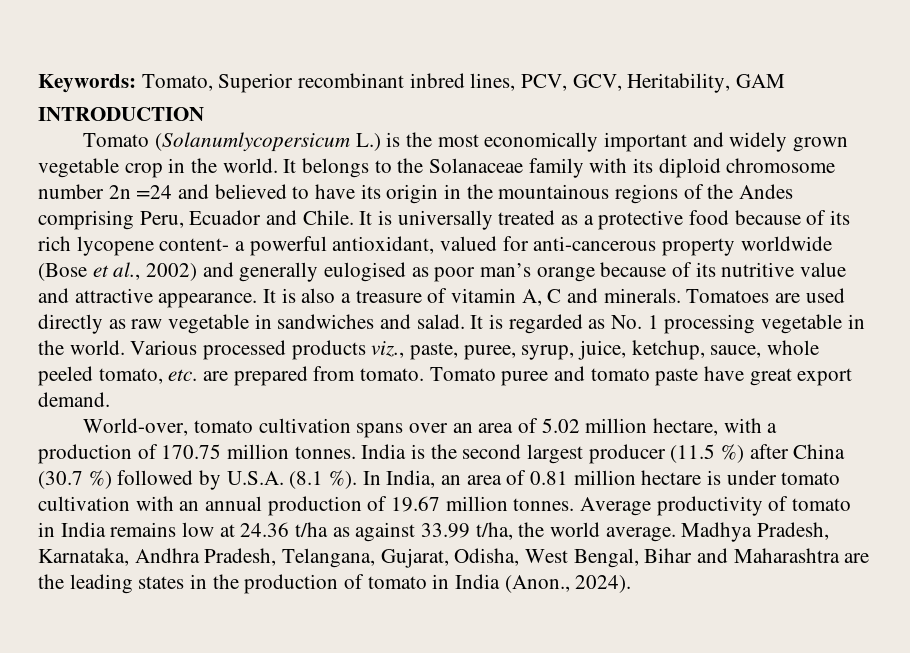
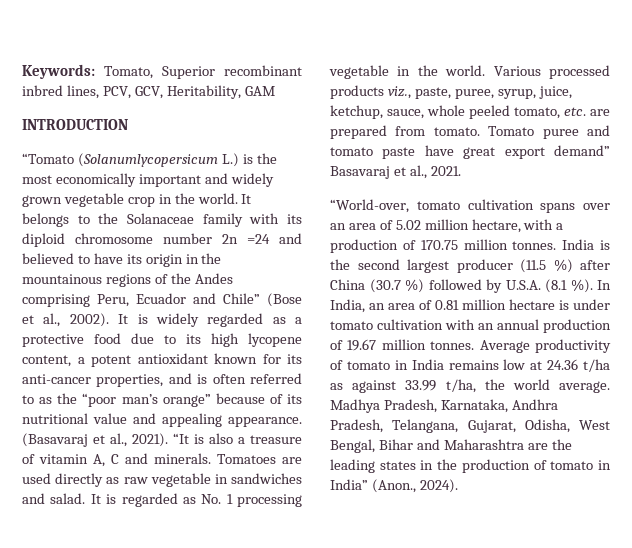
- Tomato (Solanumlycopersicum L.) is the most economically important and widely grown vegetable crop in the world.
+ “Tomato (Solanumlycopersicum L.) is the most economically important and widely grown vegetable crop in the world.
- It belongs to the Solanaceae family with its diploid chromosome number 2n =24 and believed to have its origin in the mountainous regions of the Andes comprising Peru, Ecuador and Chile. It is universally treated as a protective food because of its rich lycopene content- a powerful antioxidant, valued for anti-cancerous property worldwide (Bose et al., 2002) and generally eulogised as poor man’s orange because of its nutritive value and attractive appearance. It is also a treasure of vitamin A, C and minerals.
+ It belongs to the Solanaceae family with its diploid chromosome number 2n =24 and believed to have its origin in the mountainous regions of the Andes comprising Peru, Ecuador and Chile” (Bose et al., 2002). It is widely regarded as a protective food due to its high lycopene content, a potent antioxidant known for its anti-cancer properties, and is often referred to as the “poor man’s orange” because of its nutritional value and appealing appearance. (Basavaraj et al., 2021). “It is also a treasure of vitamin A, C and minerals.
- Tomato puree and tomato paste have great export demand.
- World-over, tomato cultivation spans over an area of 5.02 million hectare, with a production of 170.75 million tonnes.
+ Tomato puree and tomato paste have great export demand” Basavaraj et al., 2021.
+ “World-over, tomato cultivation spans over an area of 5.02 million hectare, with a production of 170.75 million tonnes.
- Madhya Pradesh, Karnataka, Andhra Pradesh, Telangana, Gujarat, Odisha, West Bengal, Bihar and Maharashtra are the leading states in the production of tomato in India (Anon., 2024).
+ Madhya Pradesh, Karnataka, Andhra Pradesh, Telangana, Gujarat, Odisha, West Bengal, Bihar and Maharashtra are the leading states in the production of tomato in India” (Anon., 2024).

